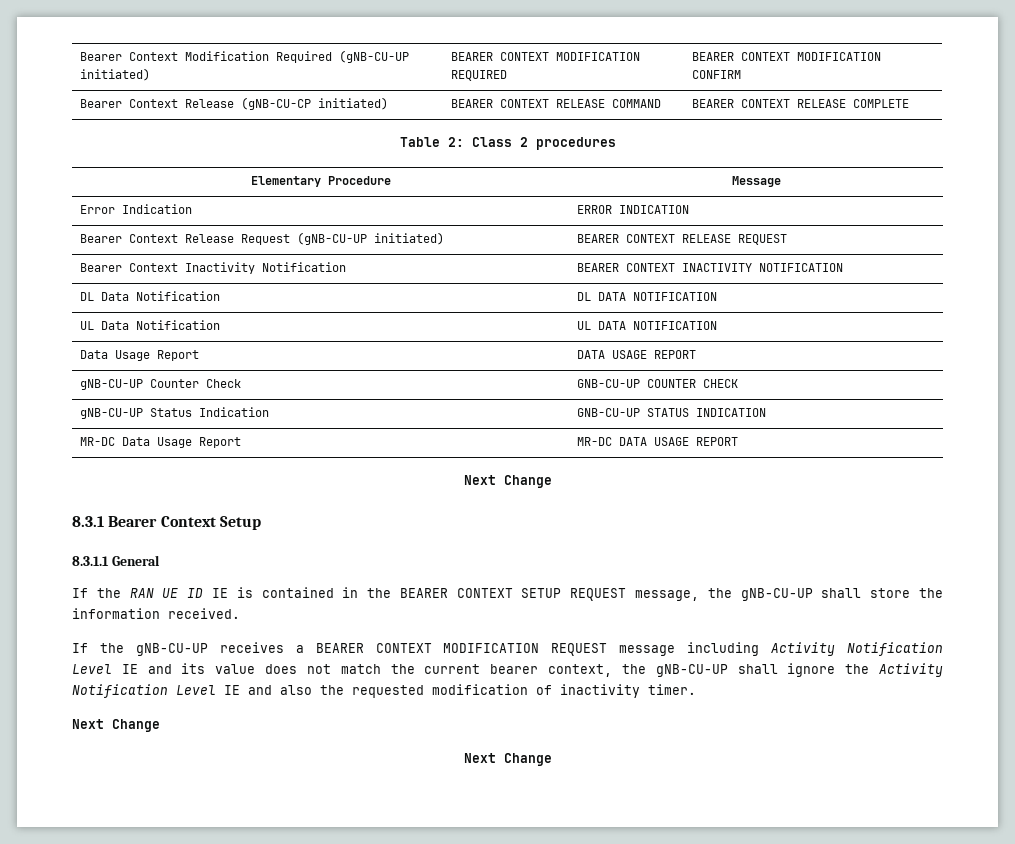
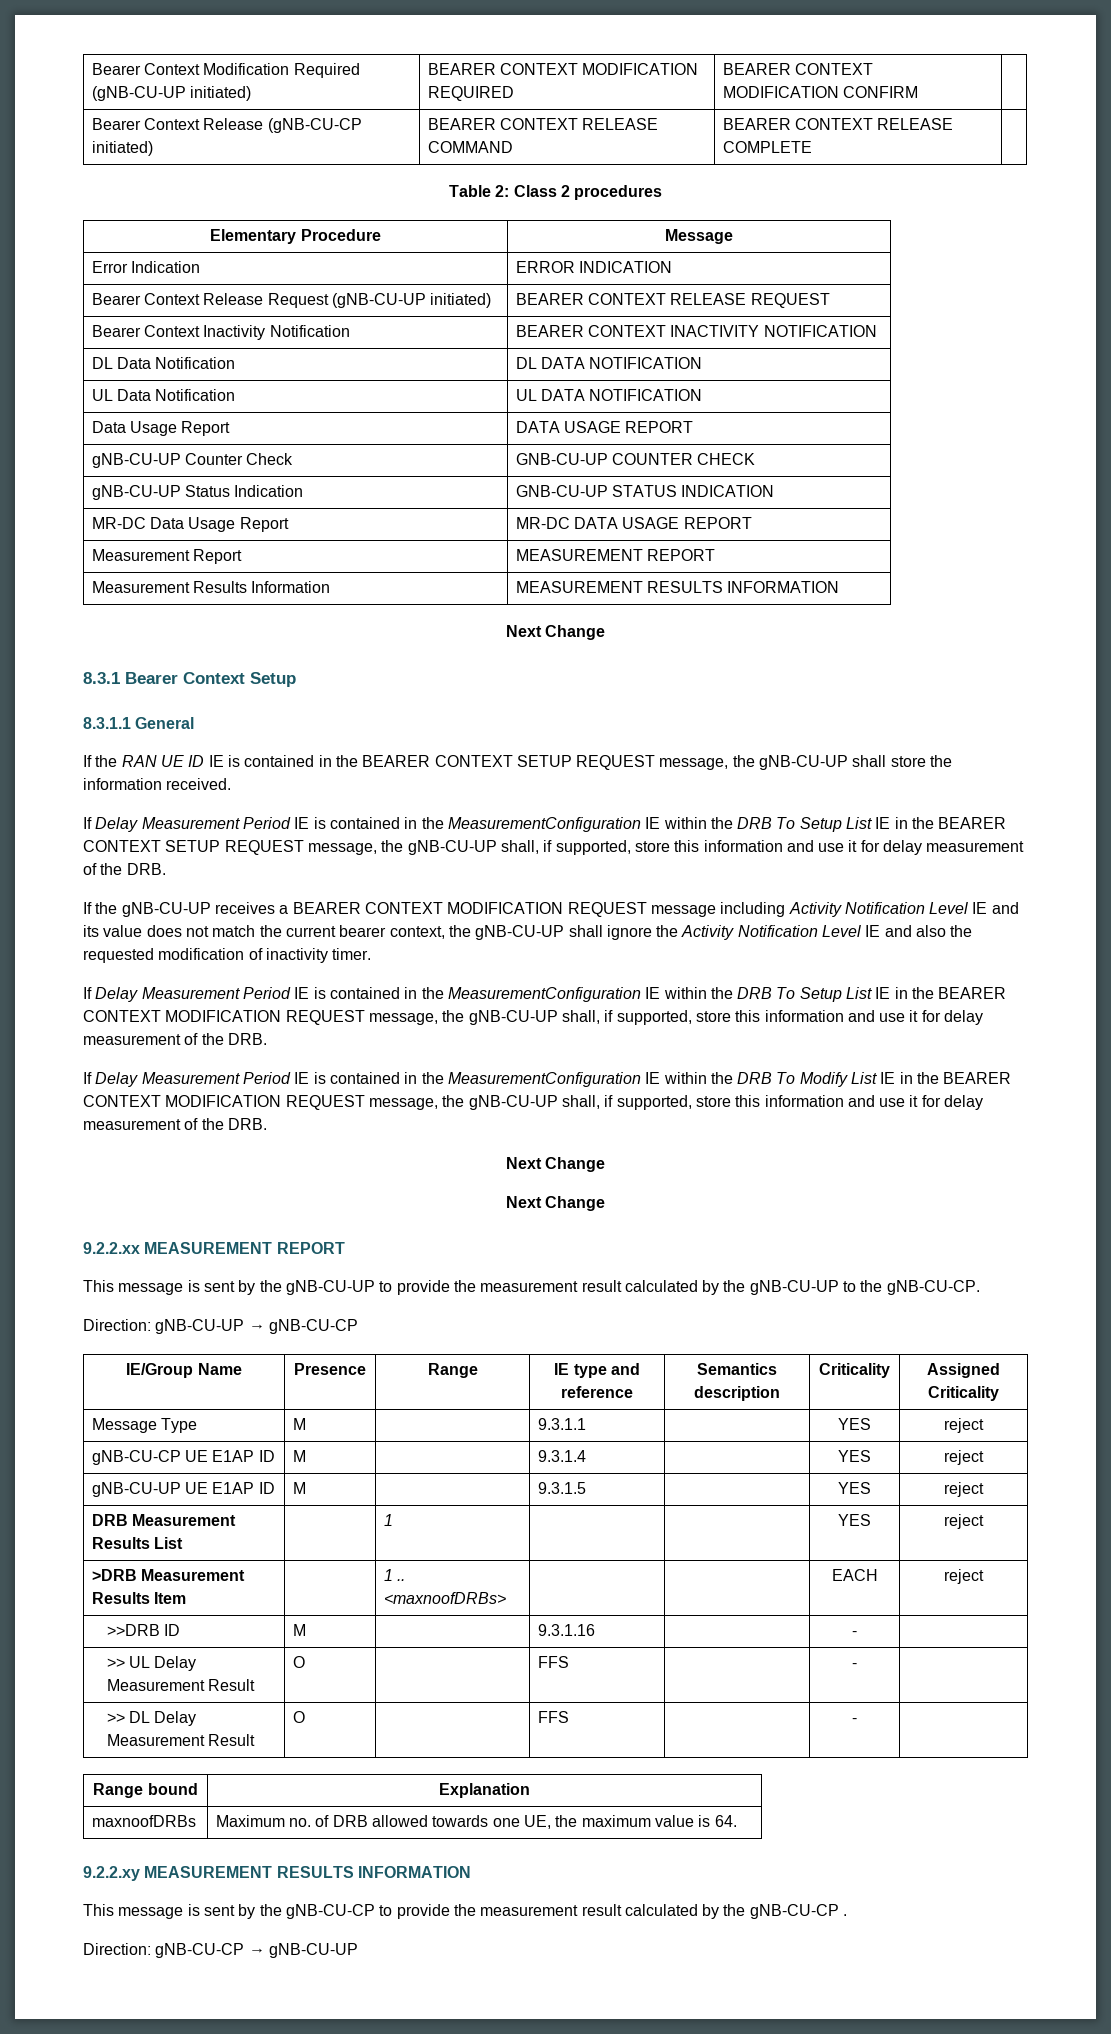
+ Measurement Report | MEASUREMENT REPORT
+ Measurement Results Information | MEASUREMENT RESULTS INFORMATION
+ If Delay Measurement Period IE is contained in the MeasurementConfiguration IE within the DRB To Setup List IE in the BEARER CONTEXT SETUP REQUEST message, the gNB-CU-UP shall, if supported, store this information and use it for delay measurement of the DRB.
  If the gNB-CU-UP receives a BEARER CONTEXT MODIFICATION REQUEST message including Activity Notification Level IE and its value does not match the current bearer context, the gNB-CU-UP shall ignore the Activity Notification Level IE and also the requested modification of inactivity timer.
+ If Delay Measurement Period IE is contained in the MeasurementConfiguration IE within the DRB To Setup List IE in the BEARER CONTEXT MODIFICATION REQUEST message, the gNB-CU-UP shall, if supported, store this information and use it for delay measurement of the DRB.
+ If Delay Measurement Period IE is contained in the MeasurementConfiguration IE within the DRB To Modify List IE in the BEARER CONTEXT MODIFICATION REQUEST message, the gNB-CU-UP shall, if supported, store this information and use it for delay measurement of the DRB.
  Next Change
  Next Change
+ 9.2.2.xx MEASUREMENT REPORT
+ This message is sent by the gNB-CU-UP to provide the measurement result calculated by the gNB-CU-UP to the gNB-CU-CP.
+ Direction: gNB-CU-UP → gNB-CU-CP
+ IE/Group Name | Presence | Range | IE type and reference | Semantics description | Criticality | Assigned Criticality
+ Message Type | M | | 9.3.1.1 | | YES | reject
+ gNB-CU-CP UE E1AP ID | M | | 9.3.1.4 | | YES | reject
+ gNB-CU-UP UE E1AP ID | M | | 9.3.1.5 | | YES | reject
+ DRB Measurement Results List | | 1 | | | YES | reject
+ >DRB Measurement Results Item | | 1 .. <maxnoofDRBs> | | | EACH | reject
+ >>DRB ID | M | | 9.3.1.16 | | - |
+ >> UL Delay Measurement Result | O | | FFS | | - |
+ >> DL Delay Measurement Result | O | | FFS | | - |
+ Range bound | Explanation
+ maxnoofDRBs | Maximum no. of DRB allowed towards one UE, the maximum value is 64.
+ 9.2.2.xy MEASUREMENT RESULTS INFORMATION
+ This message is sent by the gNB-CU-CP to provide the measurement result calculated by the gNB-CU-CP .
+ Direction: gNB-CU-CP → gNB-CU-UP

